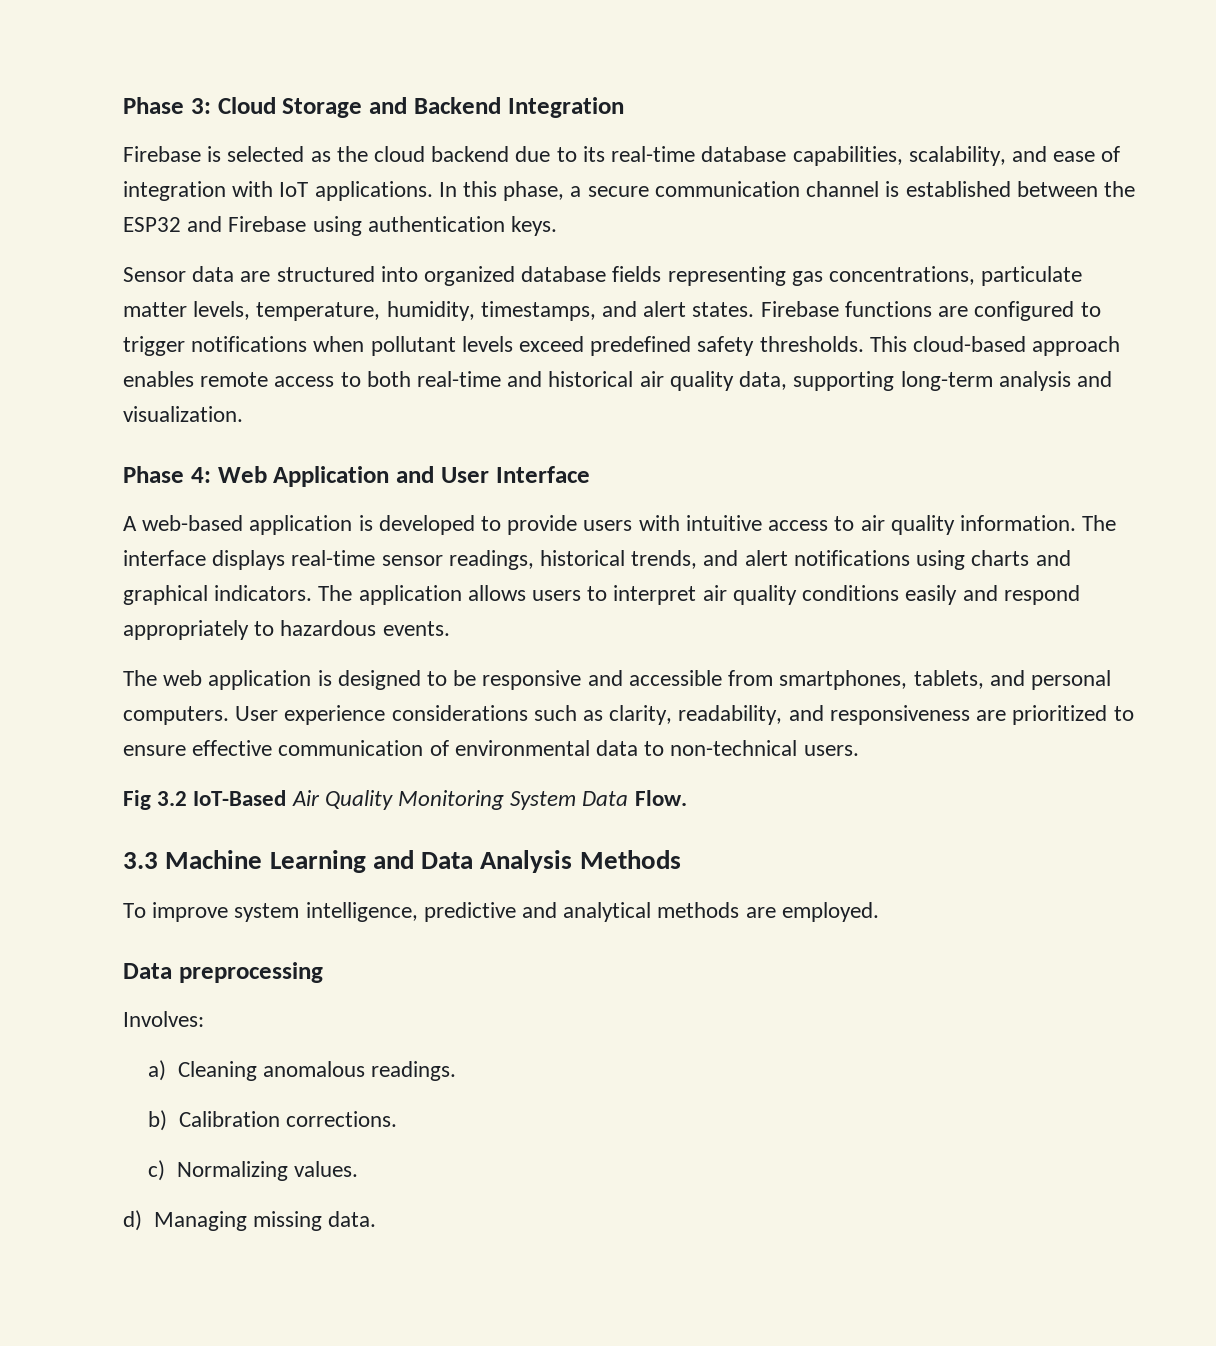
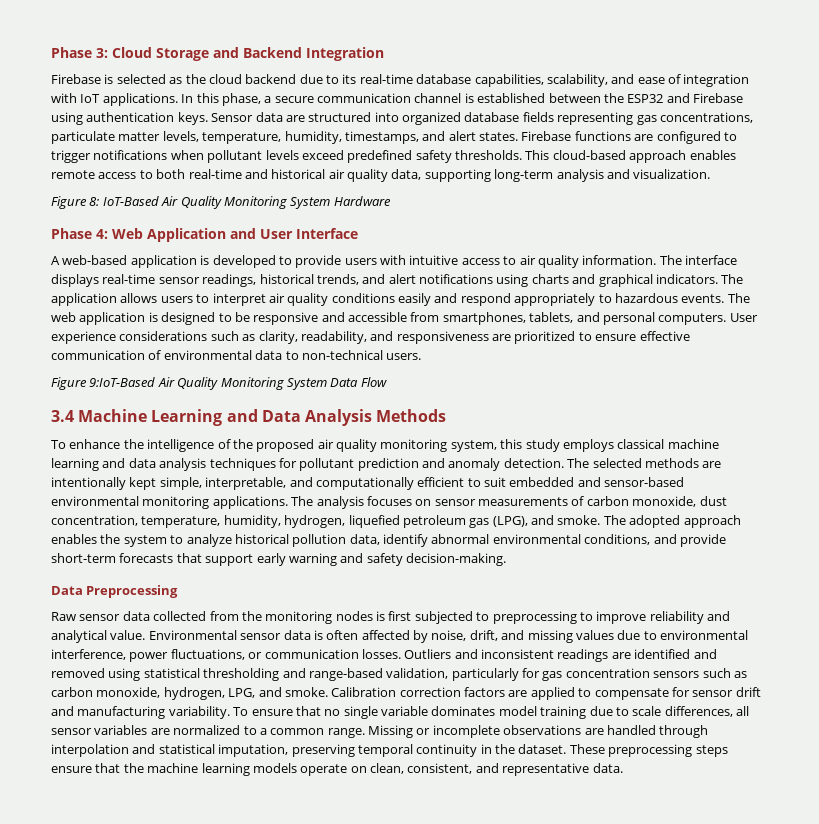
- In this phase, a secure communication channel is established between the ESP32 and Firebase using authentication keys.
- Sensor data are structured into organized database fields representing gas concentrations, particulate matter levels, temperature, humidity, timestamps, and alert states.
+ In this phase, a secure communication channel is established between the ESP32 and Firebase using authentication keys. Sensor data are structured into organized database fields representing gas concentrations, particulate matter levels, temperature, humidity, timestamps, and alert states.
+ Figure 8: IoT-Based Air Quality Monitoring System Hardware
- The application allows users to interpret air quality conditions easily and respond appropriately to hazardous events.
- The web application is designed to be responsive and accessible from smartphones, tablets, and personal computers.
+ The application allows users to interpret air quality conditions easily and respond appropriately to hazardous events. The web application is designed to be responsive and accessible from smartphones, tablets, and personal computers.
- Fig 3.2 IoT-Based Air Quality Monitoring System Data Flow.
- 3.3 Machine Learning and Data Analysis Methods
+ Figure 9:IoT-Based Air Quality Monitoring System Data Flow
+ 3.4 Machine Learning and Data Analysis Methods
- To improve system intelligence, predictive and analytical methods are employed.
- Data preprocessing
- Involves:
- a) Cleaning anomalous readings.
- b) Calibration corrections.
- c) Normalizing values.
- d) Managing missing data.
+ To enhance the intelligence of the proposed air quality monitoring system, this study employs classical machine learning and data analysis techniques for pollutant prediction and anomaly detection. The selected methods are intentionally kept simple, interpretable, and computationally efficient to suit embedded and sensor-based environmental monitoring applications. The analysis focuses on sensor measurements of carbon monoxide, dust concentration, temperature, humidity, hydrogen, liquefied petroleum gas (LPG), and smoke. The adopted approach enables the system to analyze historical pollution data, identify abnormal environmental conditions, and provide short-term forecasts that support early warning and safety decision-making.
+ Data Preprocessing
+ Raw sensor data collected from the monitoring nodes is first subjected to preprocessing to improve reliability and analytical value. Environmental sensor data is often affected by noise, drift, and missing values due to environmental interference, power fluctuations, or communication losses. Outliers and inconsistent readings are identified and removed using statistical thresholding and range-based validation, particularly for gas concentration sensors such as carbon monoxide, hydrogen, LPG, and smoke. Calibration correction factors are applied to compensate for sensor drift and manufacturing variability. To ensure that no single variable dominates model training due to scale differences, all sensor variables are normalized to a common range. Missing or incomplete observations are handled through interpolation and statistical imputation, preserving temporal continuity in the dataset. These preprocessing steps ensure that the machine learning models operate on clean, consistent, and representative data.

